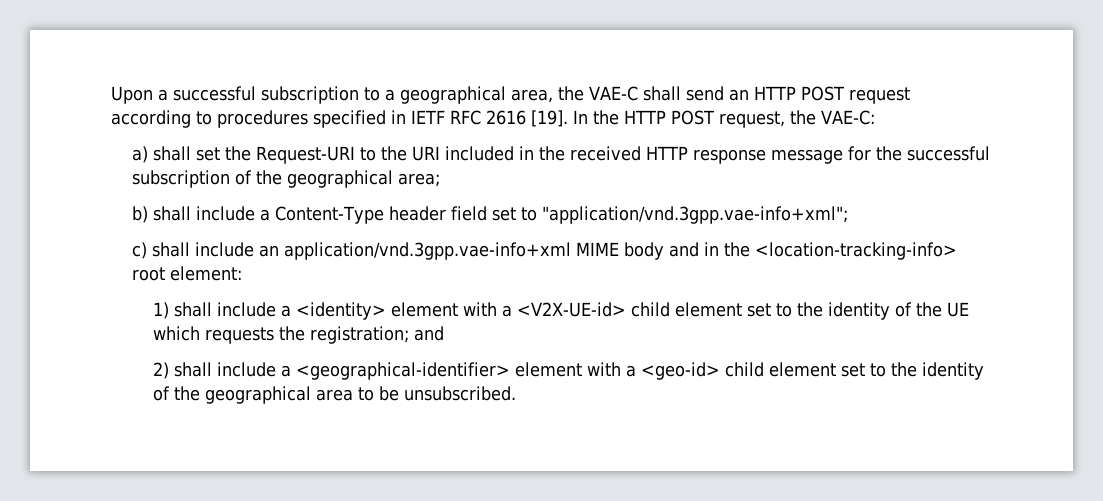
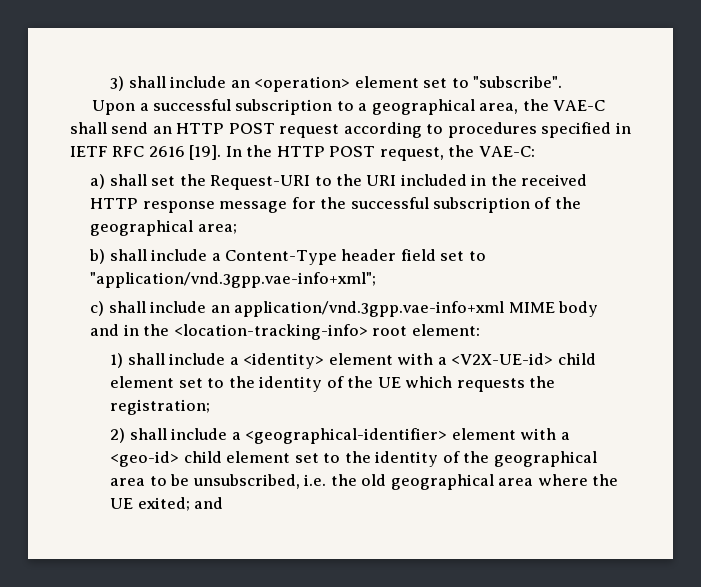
+ 3) shall include an <operation> element set to "subscribe".
- 1) shall include a <identity> element with a <V2X-UE-id> child element set to the identity of the UE which requests the registration; and
+ 1) shall include a <identity> element with a <V2X-UE-id> child element set to the identity of the UE which requests the registration;
- 2) shall include a <geographical-identifier> element with a <geo-id> child element set to the identity of the geographical area to be unsubscribed.
+ 2) shall include a <geographical-identifier> element with a <geo-id> child element set to the identity of the geographical area to be unsubscribed, i.e. the old geographical area where the UE exited; and

